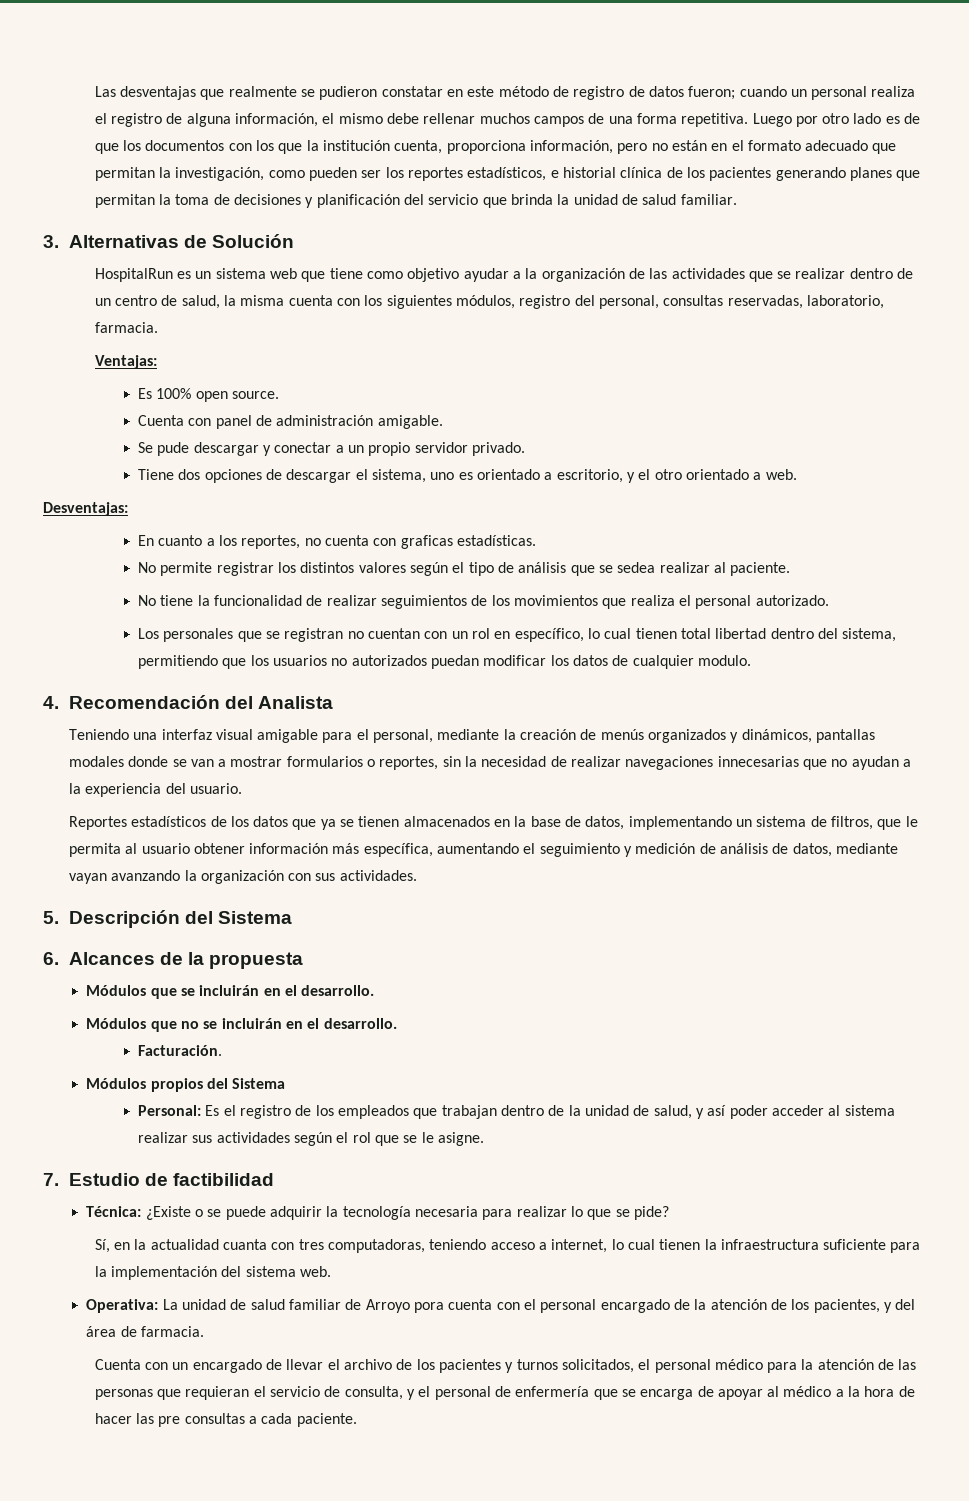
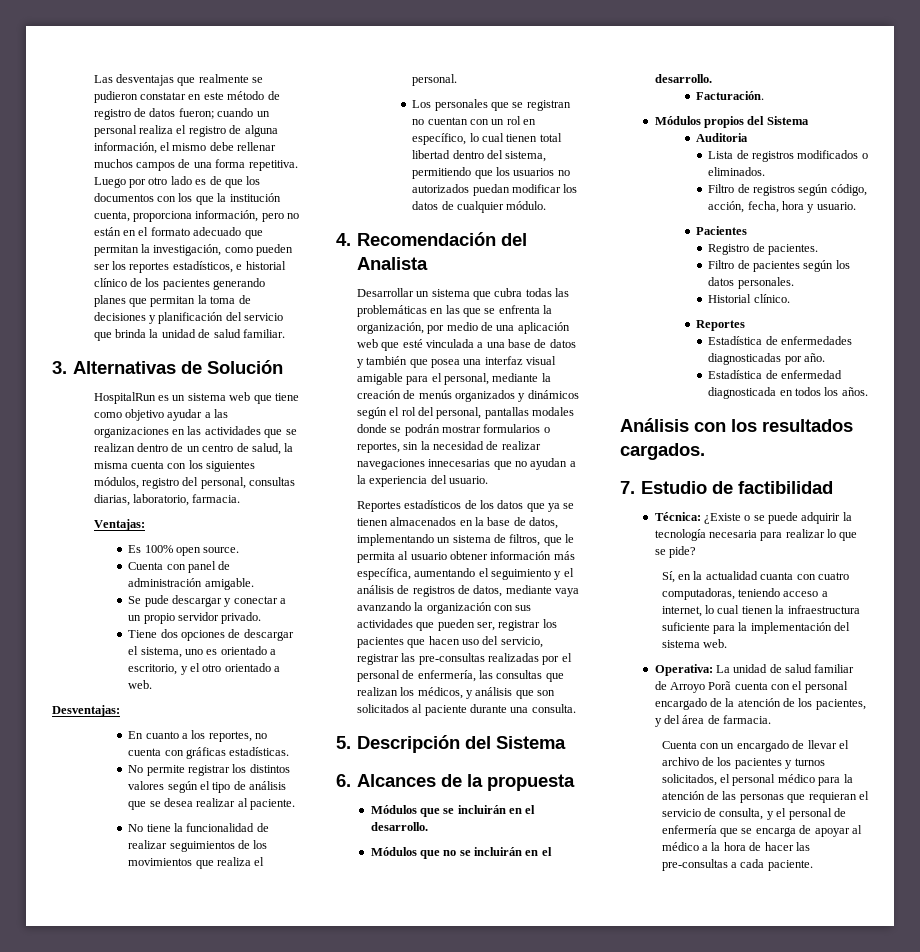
- Luego por otro lado es de que los documentos con los que la institución cuenta, proporciona información, pero no están en el formato adecuado que permitan la investigación, como pueden ser los reportes estadísticos, e historial clínica de los pacientes generando planes que permitan la toma de decisiones y planificación del servicio que brinda la unidad de salud familiar.
+ Luego por otro lado es de que los documentos con los que la institución cuenta, proporciona información, pero no están en el formato adecuado que permitan la investigación, como pueden ser los reportes estadísticos, e historial clínico de los pacientes generando planes que permitan la toma de decisiones y planificación del servicio que brinda la unidad de salud familiar.
- HospitalRun es un sistema web que tiene como objetivo ayudar a la organización de las actividades que se realizar dentro de un centro de salud, la misma cuenta con los siguientes módulos, registro del personal, consultas reservadas, laboratorio, farmacia.
+ HospitalRun es un sistema web que tiene como objetivo ayudar a las organizaciones en las actividades que se realizan dentro de un centro de salud, la misma cuenta con los siguientes módulos, registro del personal, consultas diarias, laboratorio, farmacia.
- En cuanto a los reportes, no cuenta con graficas estadísticas.
+ En cuanto a los reportes, no cuenta con gráficas estadísticas.
- No permite registrar los distintos valores según el tipo de análisis que se sedea realizar al paciente.
+ No permite registrar los distintos valores según el tipo de análisis que se desea realizar al paciente.
- No tiene la funcionalidad de realizar seguimientos de los movimientos que realiza el personal autorizado.
+ No tiene la funcionalidad de realizar seguimientos de los movimientos que realiza el personal.
- Los personales que se registran no cuentan con un rol en específico, lo cual tienen total libertad dentro del sistema, permitiendo que los usuarios no autorizados puedan modificar los datos de cualquier modulo.
+ Los personales que se registran no cuentan con un rol en específico, lo cual tienen total libertad dentro del sistema, permitiendo que los usuarios no autorizados puedan modificar los datos de cualquier módulo.
- Teniendo una interfaz visual amigable para el personal, mediante la creación de menús organizados y dinámicos, pantallas modales donde se van a mostrar formularios o reportes, sin la necesidad de realizar navegaciones innecesarias que no ayudan a la experiencia del usuario.
+ Desarrollar un sistema que cubra todas las problemáticas en las que se enfrenta la organización, por medio de una aplicación web que esté vinculada a una base de datos y también que posea una interfaz visual amigable para el personal, mediante la creación de menús organizados y dinámicos según el rol del personal, pantallas modales donde se podrán mostrar formularios o reportes, sin la necesidad de realizar navegaciones innecesarias que no ayudan a la experiencia del usuario.
- Reportes estadísticos de los datos que ya se tienen almacenados en la base de datos, implementando un sistema de filtros, que le permita al usuario obtener información más específica, aumentando el seguimiento y medición de análisis de datos, mediante vayan avanzando la organización con sus actividades.
+ Reportes estadísticos de los datos que ya se tienen almacenados en la base de datos, implementando un sistema de filtros, que le permita al usuario obtener información más específica, aumentando el seguimiento y el análisis de registros de datos, mediante vaya avanzando la organización con sus actividades que pueden ser, registrar los pacientes que hacen uso del servicio, registrar las pre-consultas realizadas por el personal de enfermería, las consultas que realizan los médicos, y análisis que son solicitados al paciente durante una consulta.
- Personal: Es el registro de los empleados que trabajan dentro de la unidad de salud, y así poder acceder al sistema realizar sus actividades según el rol que se le asigne.
+ Auditoria
+ Lista de registros modificados o eliminados.
+ Filtro de registros según código, acción, fecha, hora y usuario.
+ Pacientes
+ Registro de pacientes.
+ Filtro de pacientes según los datos personales.
+ Historial clínico.
+ Reportes
+ Estadística de enfermedades diagnosticadas por año.
+ Estadística de enfermedad diagnosticada en todos los años.
+ Análisis con los resultados cargados.
- Sí, en la actualidad cuanta con tres computadoras, teniendo acceso a internet, lo cual tienen la infraestructura suficiente para la implementación del sistema web.
+ Sí, en la actualidad cuanta con cuatro computadoras, teniendo acceso a internet, lo cual tienen la infraestructura suficiente para la implementación del sistema web.
- Operativa: La unidad de salud familiar de Arroyo pora cuenta con el personal encargado de la atención de los pacientes, y del área de farmacia.
+ Operativa: La unidad de salud familiar de Arroyo Porã cuenta con el personal encargado de la atención de los pacientes, y del área de farmacia.
- Cuenta con un encargado de llevar el archivo de los pacientes y turnos solicitados, el personal médico para la atención de las personas que requieran el servicio de consulta, y el personal de enfermería que se encarga de apoyar al médico a la hora de hacer las pre consultas a cada paciente.
+ Cuenta con un encargado de llevar el archivo de los pacientes y turnos solicitados, el personal médico para la atención de las personas que requieran el servicio de consulta, y el personal de enfermería que se encarga de apoyar al médico a la hora de hacer las pre-consultas a cada paciente.

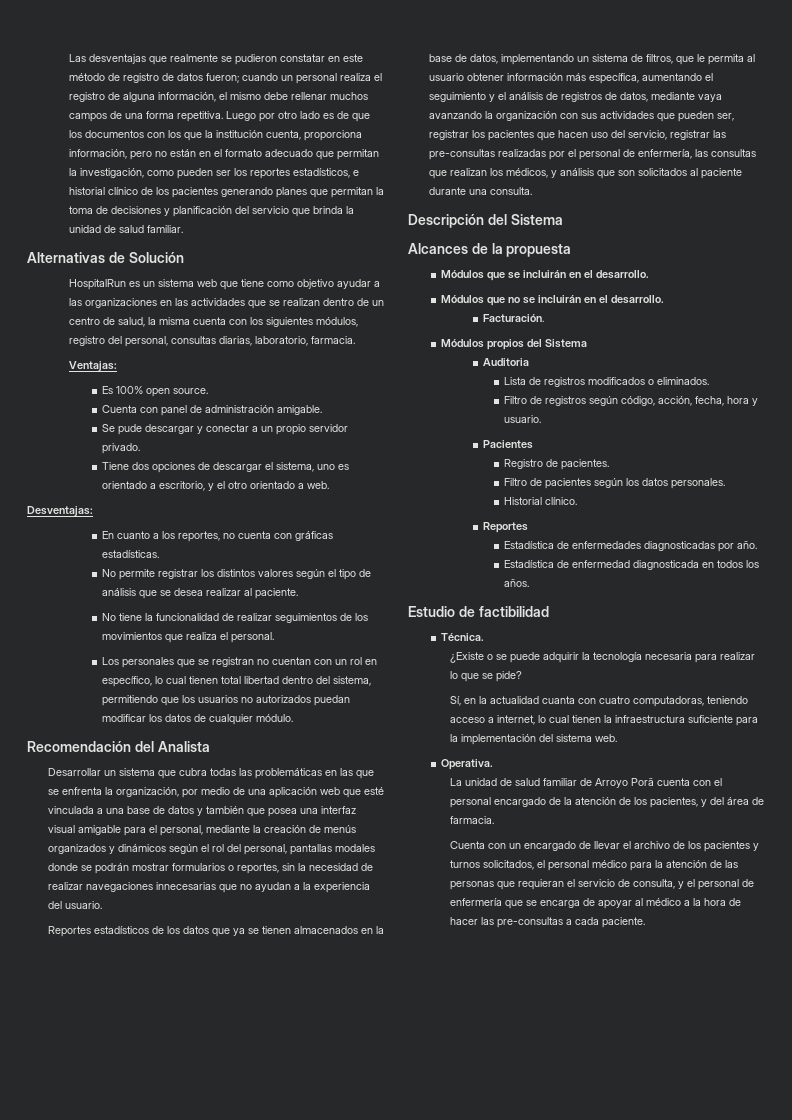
- 3. Alternativas de Solución
+ Alternativas de Solución
- 4. Recomendación del Analista
+ Recomendación del Analista
- 5. Descripción del Sistema
+ Descripción del Sistema
- 6. Alcances de la propuesta
+ Alcances de la propuesta
- Análisis con los resultados cargados.
- 7. Estudio de factibilidad
+ Estudio de factibilidad
- Técnica: ¿Existe o se puede adquirir la tecnología necesaria para realizar lo que se pide?
+ Técnica.
+ ¿Existe o se puede adquirir la tecnología necesaria para realizar lo que se pide?
- Operativa: La unidad de salud familiar de Arroyo Porã cuenta con el personal encargado de la atención de los pacientes, y del área de farmacia.
+ Operativa.
+ La unidad de salud familiar de Arroyo Porã cuenta con el personal encargado de la atención de los pacientes, y del área de farmacia.

